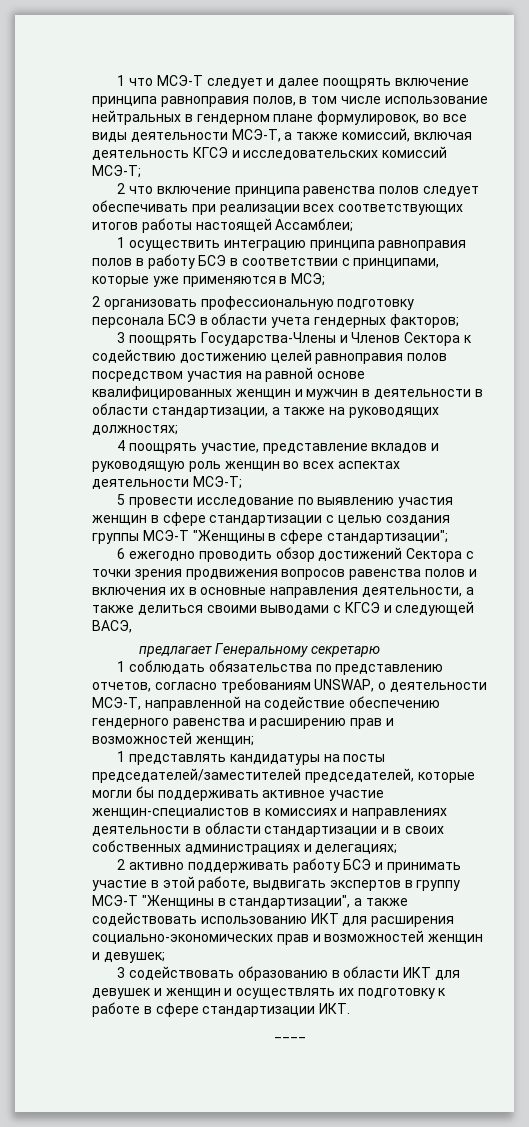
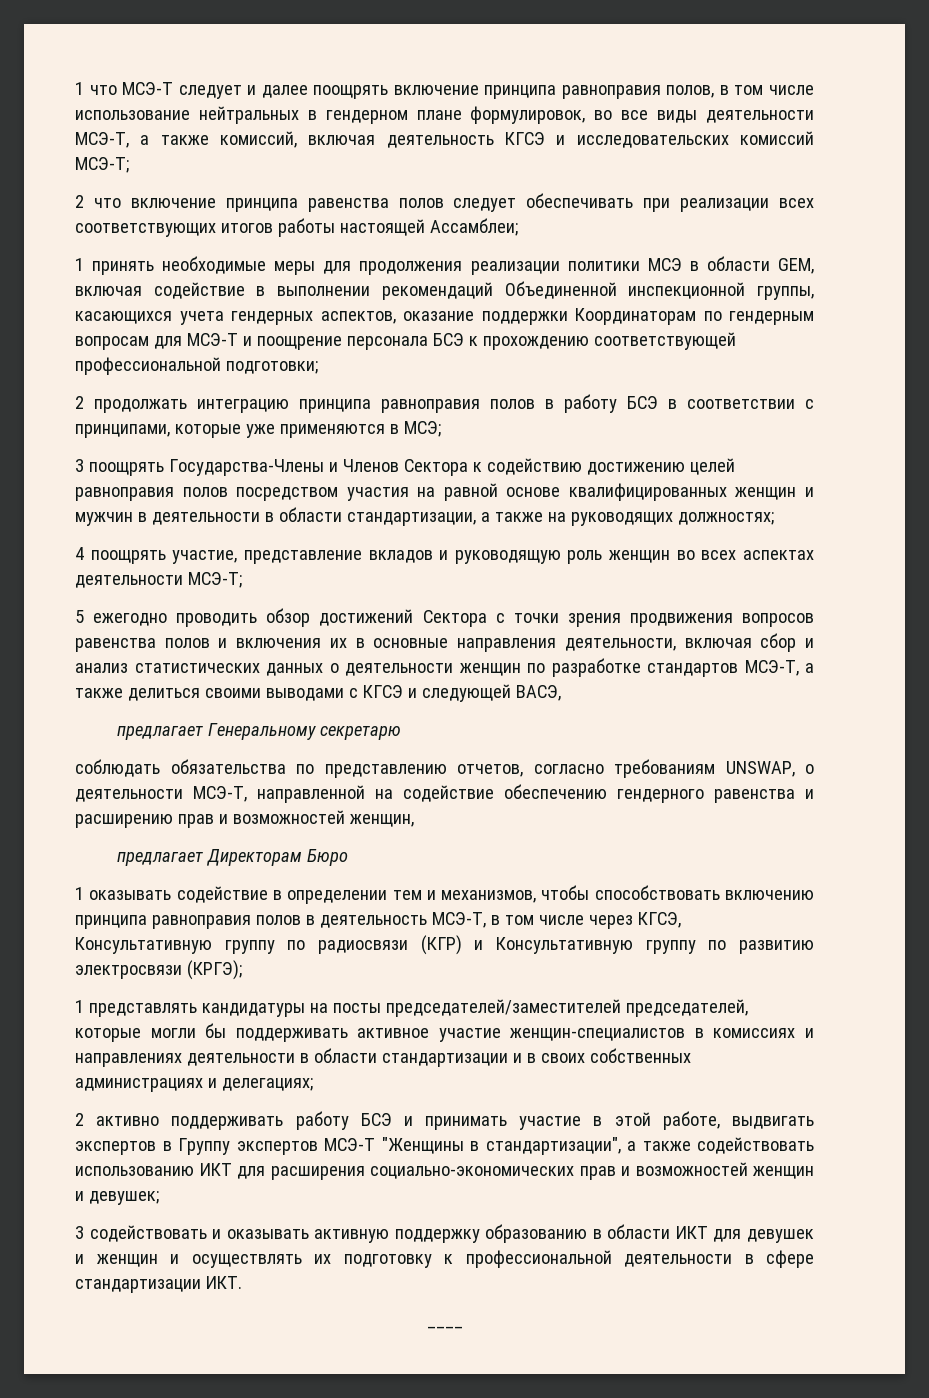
- 1 осуществить интеграцию принципа равноправия полов в работу БСЭ в соответствии с принципами, которые уже применяются в МСЭ;
+ 1 принять необходимые меры для продолжения реализации политики МСЭ в области GEM, включая содействие в выполнении рекомендаций Объединенной инспекционной группы, касающихся учета гендерных аспектов, оказание поддержки Координаторам по гендерным вопросам для МСЭ-Т и поощрение персонала БСЭ к прохождению соответствующей профессиональной подготовки;
+ 2 продолжать интеграцию принципа равноправия полов в работу БСЭ в соответствии с принципами, которые уже применяются в МСЭ;
- 2 организовать профессиональную подготовку персонала БСЭ в области учета гендерных факторов;
- 5 провести исследование по выявлению участия женщин в сфере стандартизации с целью создания группы МСЭ-Т "Женщины в сфере стандартизации";
- 6 ежегодно проводить обзор достижений Сектора с точки зрения продвижения вопросов равенства полов и включения их в основные направления деятельности, а также делиться своими выводами с КГСЭ и следующей ВАСЭ,
+ 5 ежегодно проводить обзор достижений Сектора с точки зрения продвижения вопросов равенства полов и включения их в основные направления деятельности, включая сбор и анализ статистических данных о деятельности женщин по разработке стандартов МСЭ-T, а также делиться своими выводами с КГСЭ и следующей ВАСЭ,
- 1 соблюдать обязательства по представлению отчетов, согласно требованиям UNSWAP, о деятельности МСЭ-T, направленной на содействие обеспечению гендерного равенства и расширению прав и возможностей женщин;
+ соблюдать обязательства по представлению отчетов, согласно требованиям UNSWAP, о деятельности МСЭ-T, направленной на содействие обеспечению гендерного равенства и расширению прав и возможностей женщин,
+ предлагает Директорам Бюро
+ 1 оказывать содействие в определении тем и механизмов, чтобы способствовать включению принципа равноправия полов в деятельность МСЭ-Т, в том числе через КГСЭ, Консультативную группу по радиосвязи (КГР) и Консультативную группу по развитию электросвязи (КРГЭ);
- 2 активно поддерживать работу БСЭ и принимать участие в этой работе, выдвигать экспертов в группу МСЭ-Т "Женщины в стандартизации", а также содействовать использованию ИКТ для расширения социально-экономических прав и возможностей женщин и девушек;
+ 2 активно поддерживать работу БСЭ и принимать участие в этой работе, выдвигать экспертов в Группу экспертов МСЭ-Т "Женщины в стандартизации", а также содействовать использованию ИКТ для расширения социально-экономических прав и возможностей женщин и девушек;
- 3 содействовать образованию в области ИКТ для девушек и женщин и осуществлять их подготовку к работе в сфере стандартизации ИКТ.
+ 3 содействовать и оказывать активную поддержку образованию в области ИКТ для девушек и женщин и осуществлять их подготовку к профессиональной деятельности в сфере стандартизации ИКТ.

